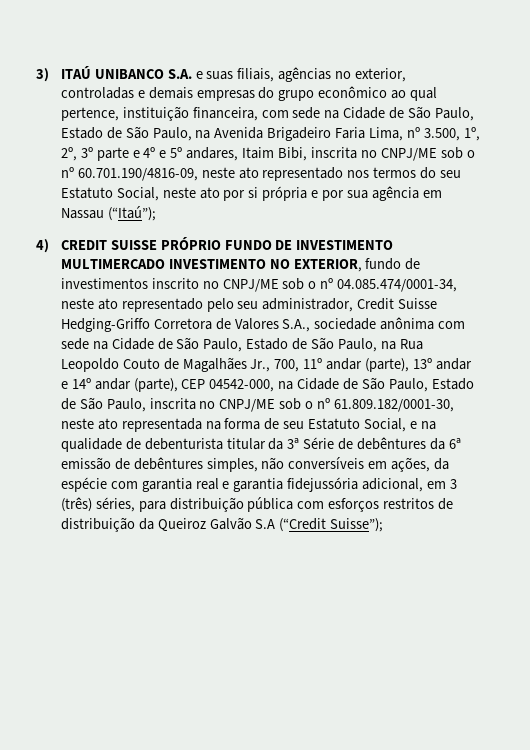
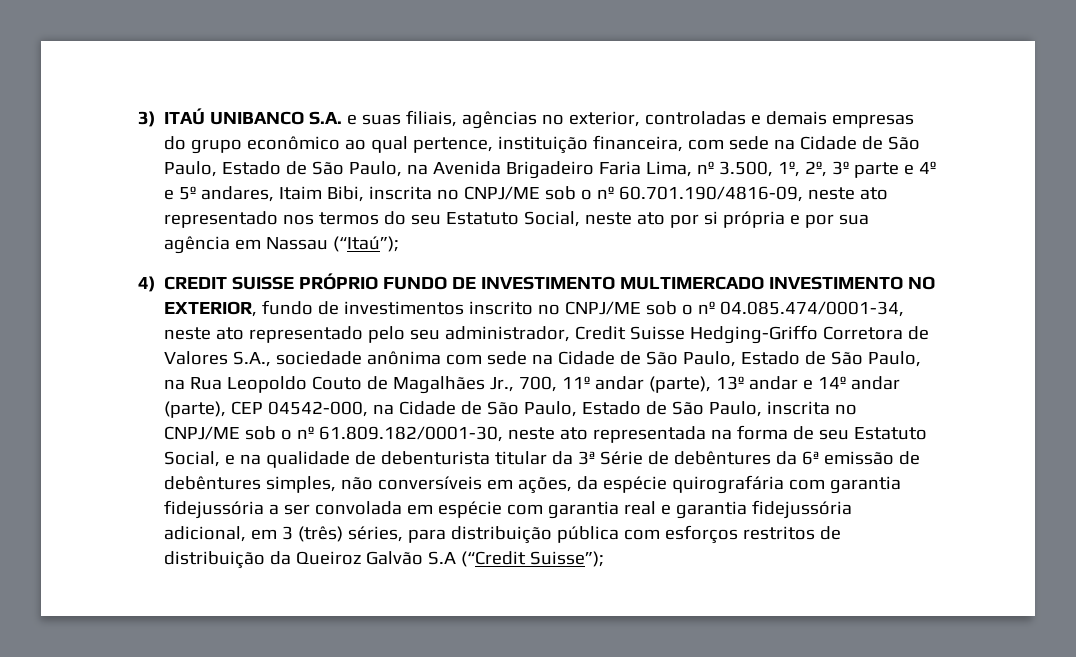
- 4) CREDIT SUISSE PRÓPRIO FUNDO DE INVESTIMENTO MULTIMERCADO INVESTIMENTO NO EXTERIOR, fundo de investimentos inscrito no CNPJ/ME sob o nº 04.085.474/0001-34, neste ato representado pelo seu administrador, Credit Suisse Hedging-Griffo Corretora de Valores S.A., sociedade anônima com sede na Cidade de São Paulo, Estado de São Paulo, na Rua Leopoldo Couto de Magalhães Jr., 700, 11º andar (parte), 13º andar e 14º andar (parte), CEP 04542-000, na Cidade de São Paulo, Estado de São Paulo, inscrita no CNPJ/ME sob o nº 61.809.182/0001-30, neste ato representada na forma de seu Estatuto Social, e na qualidade de debenturista titular da 3ª Série de debêntures da 6ª emissão de debêntures simples, não conversíveis em ações, da espécie com garantia real e garantia fidejussória adicional, em 3 (três) séries, para distribuição pública com esforços restritos de distribuição da Queiroz Galvão S.A (“Credit Suisse”);
+ 4) CREDIT SUISSE PRÓPRIO FUNDO DE INVESTIMENTO MULTIMERCADO INVESTIMENTO NO EXTERIOR, fundo de investimentos inscrito no CNPJ/ME sob o nº 04.085.474/0001-34, neste ato representado pelo seu administrador, Credit Suisse Hedging-Griffo Corretora de Valores S.A., sociedade anônima com sede na Cidade de São Paulo, Estado de São Paulo, na Rua Leopoldo Couto de Magalhães Jr., 700, 11º andar (parte), 13º andar e 14º andar (parte), CEP 04542-000, na Cidade de São Paulo, Estado de São Paulo, inscrita no CNPJ/ME sob o nº 61.809.182/0001-30, neste ato representada na forma de seu Estatuto Social, e na qualidade de debenturista titular da 3ª Série de debêntures da 6ª emissão de debêntures simples, não conversíveis em ações, da espécie quirografária com garantia fidejussória a ser convolada em espécie com garantia real e garantia fidejussória adicional, em 3 (três) séries, para distribuição pública com esforços restritos de distribuição da Queiroz Galvão S.A (“Credit Suisse”);

